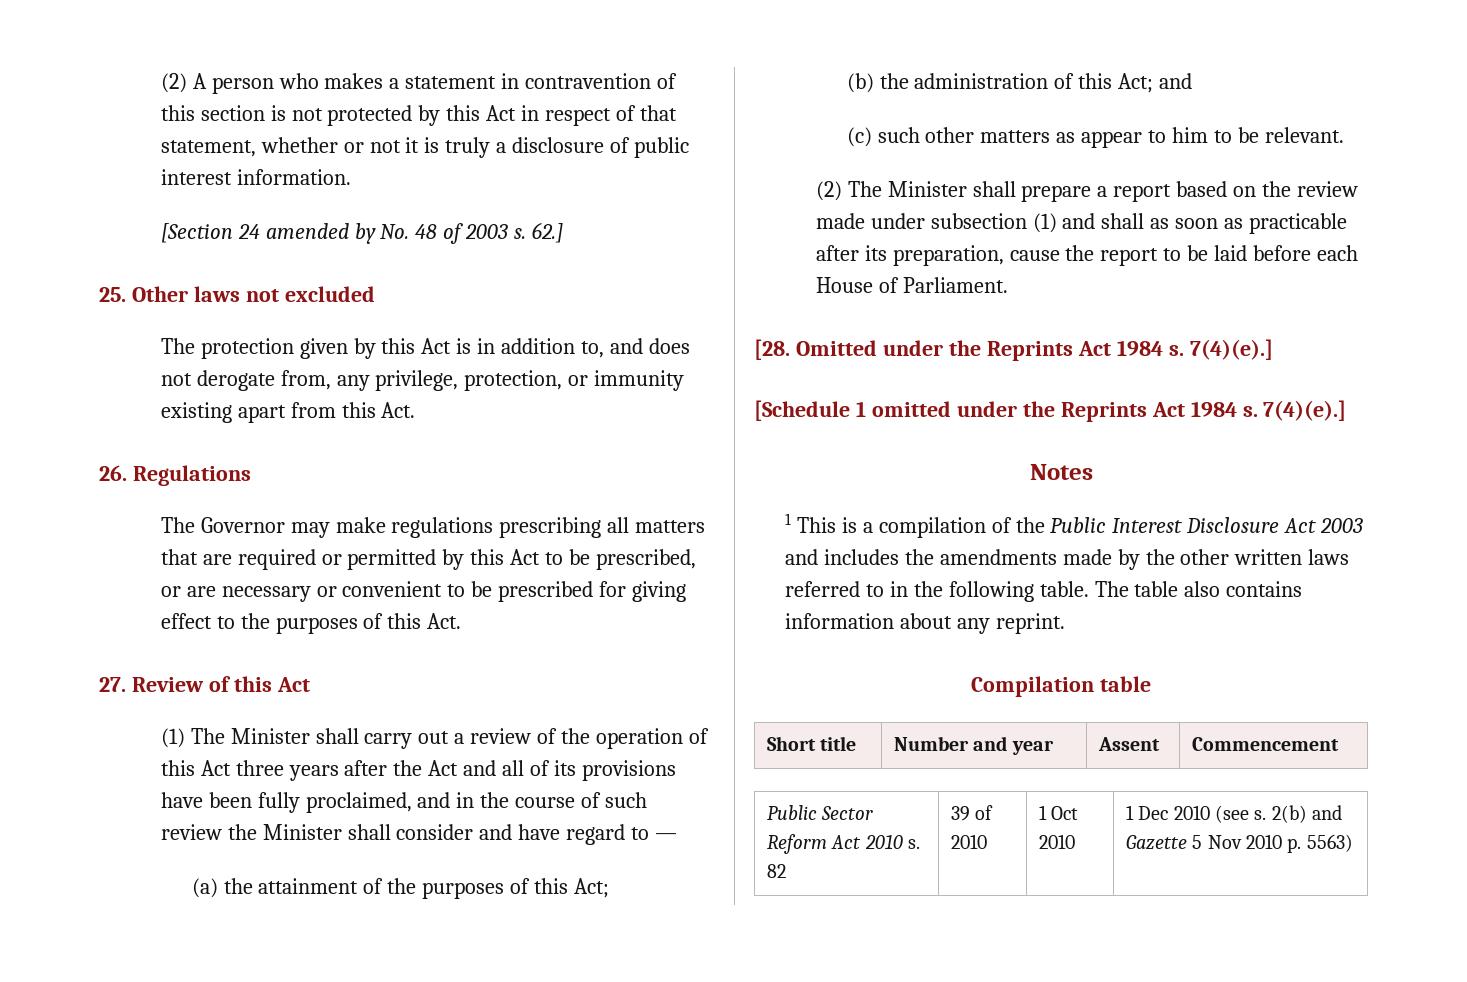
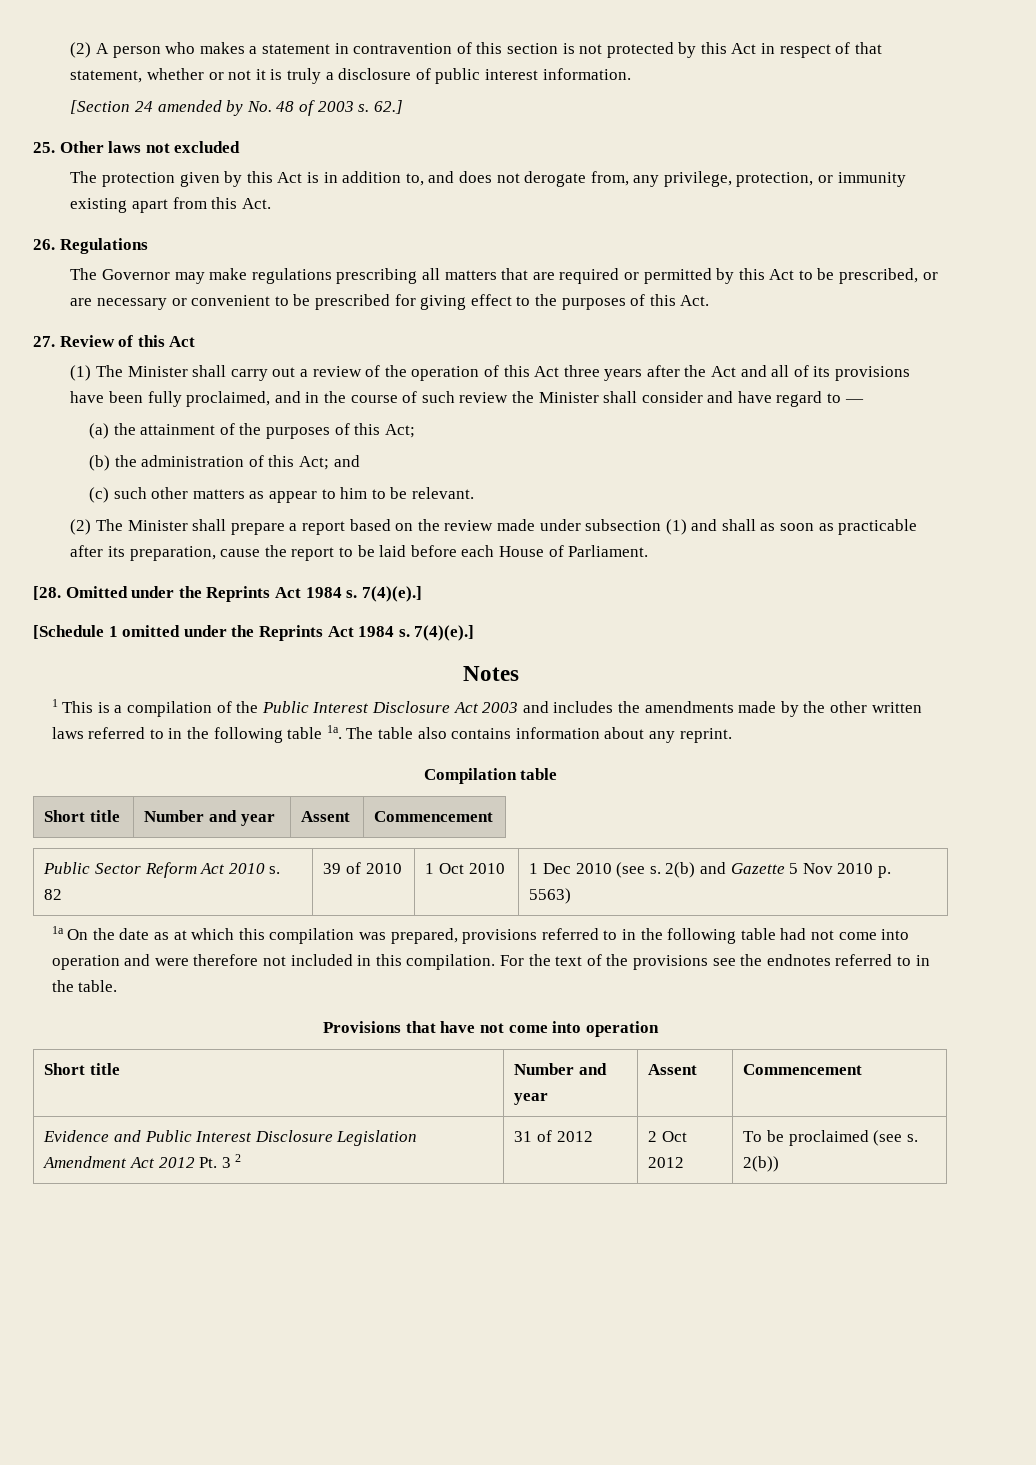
- 1 This is a compilation of the Public Interest Disclosure Act 2003 and includes the amendments made by the other written laws referred to in the following table.
+ 1 This is a compilation of the Public Interest Disclosure Act 2003 and includes the amendments made by the other written laws referred to in the following table 1a.
+ 1a On the date as at which this compilation was prepared, provisions referred to in the following table had not come into operation and were therefore not included in this compilation. For the text of the provisions see the endnotes referred to in the table.
+ Provisions that have not come into operation
+ Short title | Number and year | Assent | Commencement
+ Evidence and Public Interest Disclosure Legislation Amendment Act 2012 Pt. 3 2 | 31 of 2012 | 2 Oct 2012 | To be proclaimed (see s. 2(b))

